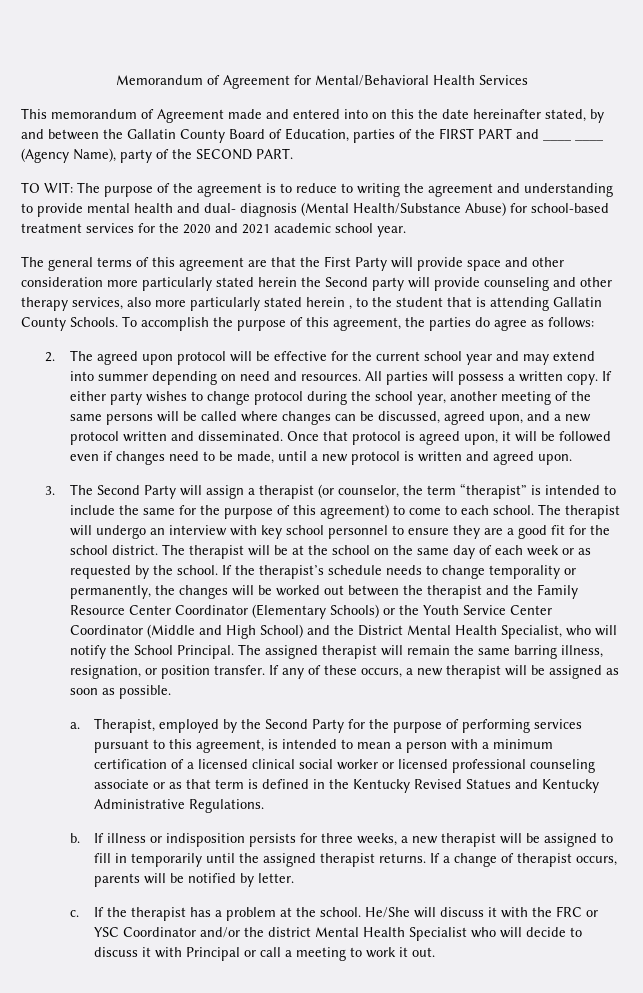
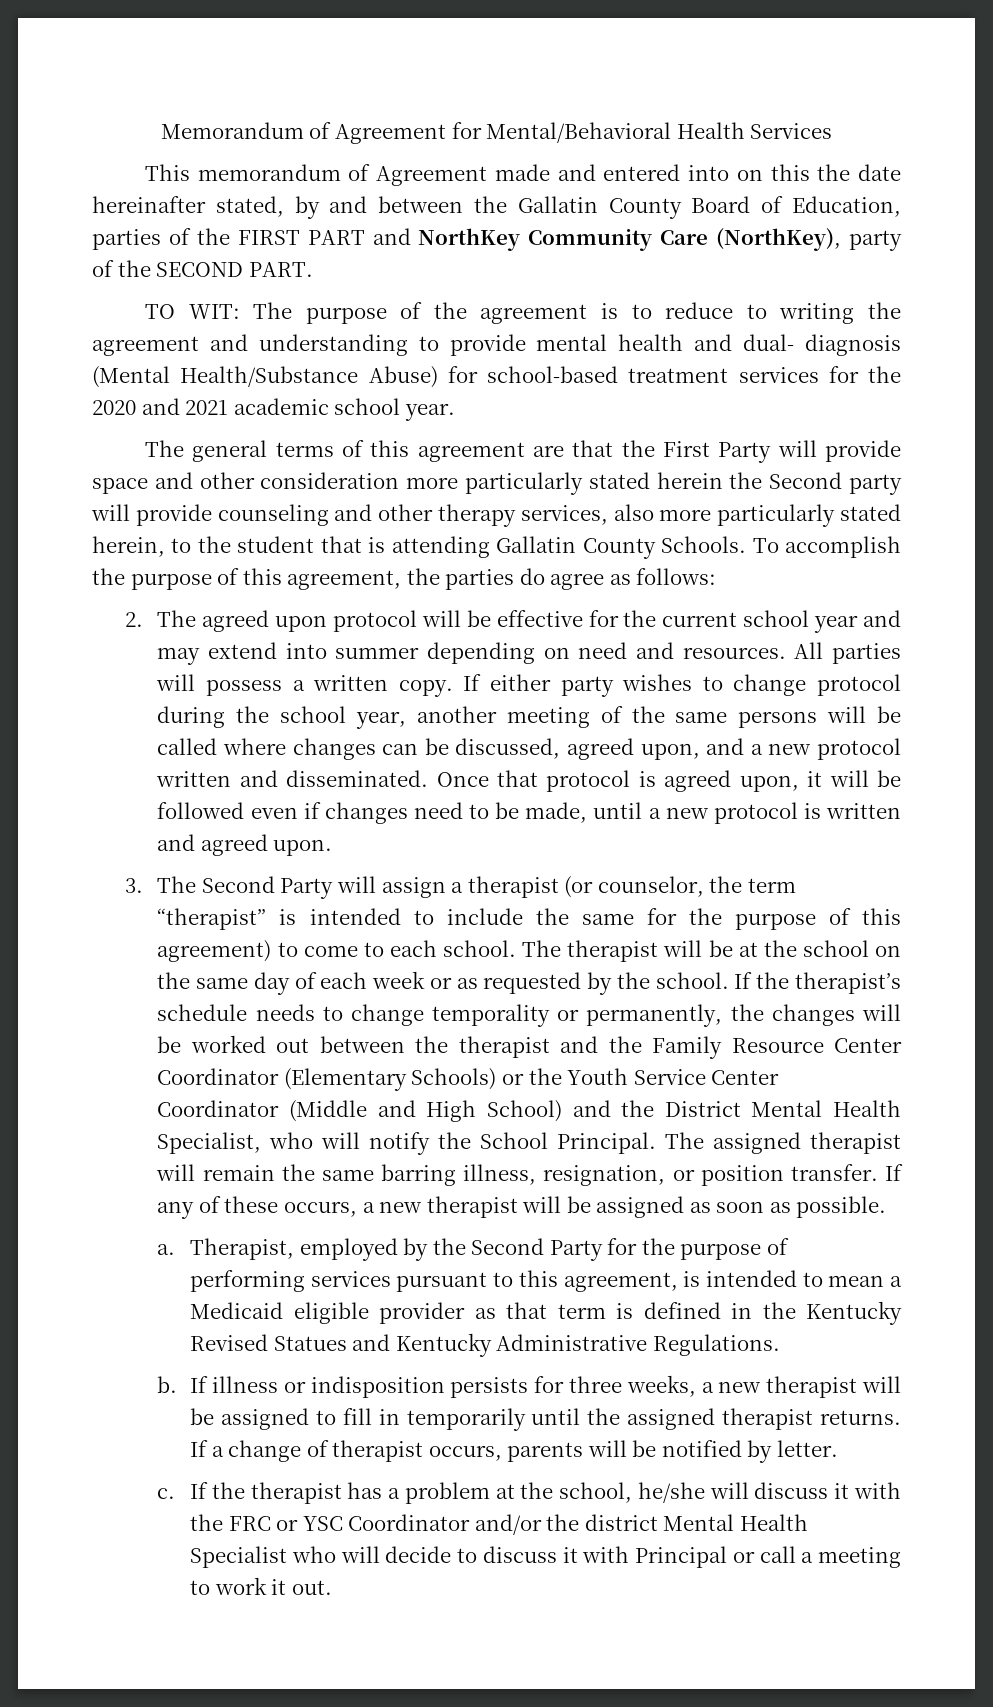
- This memorandum of Agreement made and entered into on this the date hereinafter stated, by and between the Gallatin County Board of Education, parties of the FIRST PART and ____ ____ (Agency Name), party of the SECOND PART.
+ This memorandum of Agreement made and entered into on this the date hereinafter stated, by and between the Gallatin County Board of Education, parties of the FIRST PART and NorthKey Community Care (NorthKey), party of the SECOND PART.
- The general terms of this agreement are that the First Party will provide space and other consideration more particularly stated herein the Second party will provide counseling and other therapy services, also more particularly stated herein , to the student that is attending Gallatin County Schools.
+ The general terms of this agreement are that the First Party will provide space and other consideration more particularly stated herein the Second party will provide counseling and other therapy services, also more particularly stated herein, to the student that is attending Gallatin County Schools.
- The therapist will undergo an interview with key school personnel to ensure they are a good fit for the school district. The therapist will be at the school on the same day of each week or as requested by the school.
+ The therapist will be at the school on the same day of each week or as requested by the school.
- Therapist, employed by the Second Party for the purpose of performing services pursuant to this agreement, is intended to mean a person with a minimum certification of a licensed clinical social worker or licensed professional counseling associate or as that term is defined in the Kentucky Revised Statues and Kentucky Administrative Regulations.
+ Therapist, employed by the Second Party for the purpose of performing services pursuant to this agreement, is intended to mean a Medicaid eligible provider as that term is defined in the Kentucky Revised Statues and Kentucky Administrative Regulations.
- If the therapist has a problem at the school. He/She will discuss it with the FRC or YSC Coordinator and/or the district Mental Health Specialist who will decide to discuss it with Principal or call a meeting to work it out.
+ If the therapist has a problem at the school, he/she will discuss it with the FRC or YSC Coordinator and/or the district Mental Health Specialist who will decide to discuss it with Principal or call a meeting to work it out.

